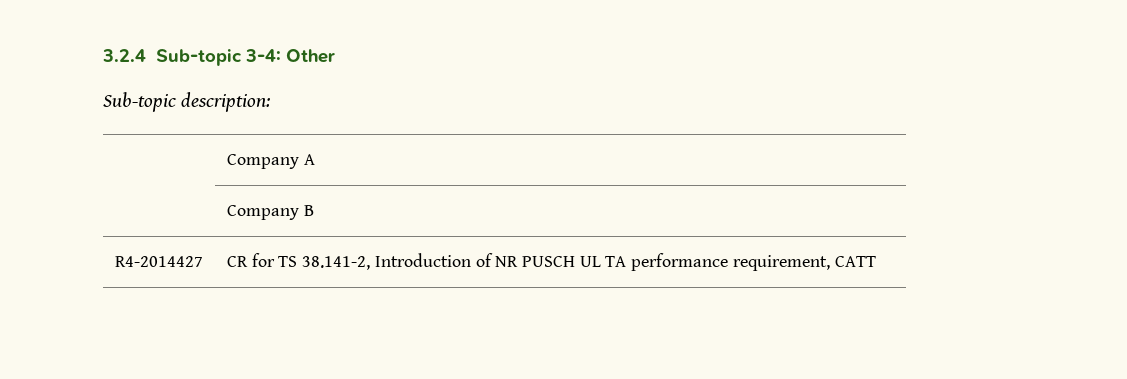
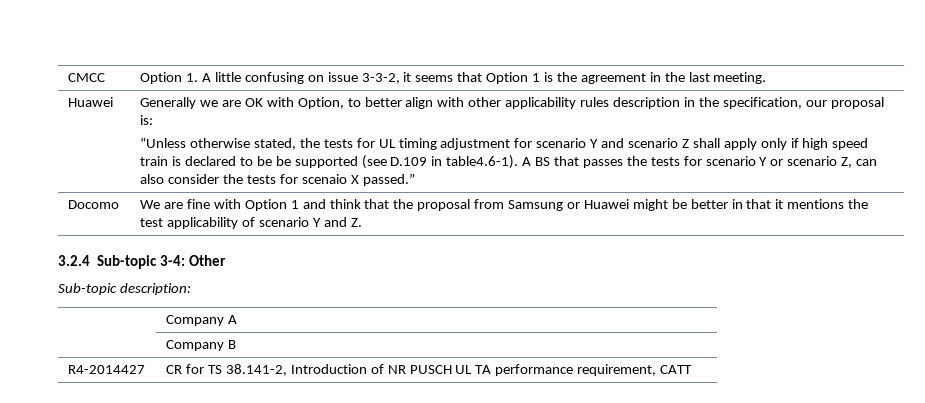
+ CMCC | Option 1. A little confusing on issue 3-3-2, it seems that Option 1 is the agreement in the last meeting.
+ Huawei | Generally we are OK with Option, to better align with other applicability rules description in the specification, our proposal is:
+ “Unless otherwise stated, the tests for UL timing adjustment for scenario Y and scenario Z shall apply only if high speed train is declared to be be supported (see D.109 in table4.6-1). A BS that passes the tests for scenario Y or scenario Z, can also consider the tests for scenaio X passed.”
+ Docomo | We are fine with Option 1 and think that the proposal from Samsung or Huawei might be better in that it mentions the test applicability of scenario Y and Z.

